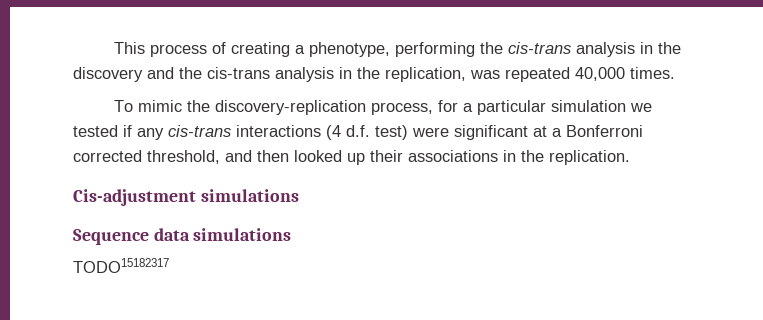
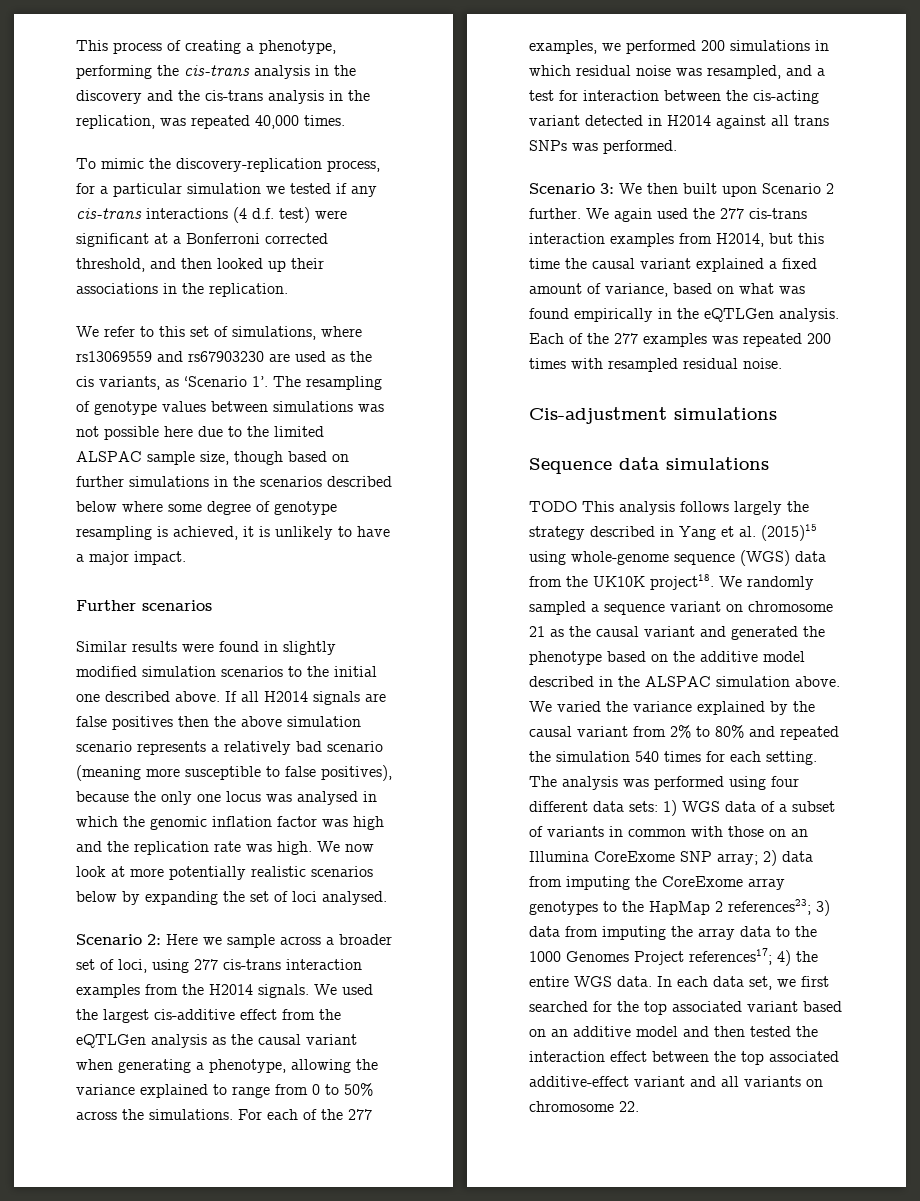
+ We refer to this set of simulations, where rs13069559 and rs67903230 are used as the cis variants, as ‘Scenario 1’. The resampling of genotype values between simulations was not possible here due to the limited ALSPAC sample size, though based on further simulations in the scenarios described below where some degree of genotype resampling is achieved, it is unlikely to have a major impact.
+ Further scenarios
+ Similar results were found in slightly modified simulation scenarios to the initial one described above. If all H2014 signals are false positives then the above simulation scenario represents a relatively bad scenario (meaning more susceptible to false positives), because the only one locus was analysed in which the genomic inflation factor was high and the replication rate was high. We now look at more potentially realistic scenarios below by expanding the set of loci analysed.
+ Scenario 2: Here we sample across a broader set of loci, using 277 cis-trans interaction examples from the H2014 signals. We used the largest cis-additive effect from the eQTLGen analysis as the causal variant when generating a phenotype, allowing the variance explained to range from 0 to 50% across the simulations. For each of the 277 examples, we performed 200 simulations in which residual noise was resampled, and a test for interaction between the cis-acting variant detected in H2014 against all trans SNPs was performed.
+ Scenario 3: We then built upon Scenario 2 further. We again used the 277 cis-trans interaction examples from H2014, but this time the causal variant explained a fixed amount of variance, based on what was found empirically in the eQTLGen analysis. Each of the 277 examples was repeated 200 times with resampled residual noise.
- TODO15182317
+ TODO This analysis follows largely the strategy described in Yang et al. (2015)15 using whole-genome sequence (WGS) data from the UK10K project18. We randomly sampled a sequence variant on chromosome 21 as the causal variant and generated the phenotype based on the additive model described in the ALSPAC simulation above. We varied the variance explained by the causal variant from 2% to 80% and repeated the simulation 540 times for each setting. The analysis was performed using four different data sets: 1) WGS data of a subset of variants in common with those on an Illumina CoreExome SNP array; 2) data from imputing the CoreExome array genotypes to the HapMap 2 references23; 3) data from imputing the array data to the 1000 Genomes Project references17; 4) the entire WGS data. In each data set, we first searched for the top associated variant based on an additive model and then tested the interaction effect between the top associated additive-effect variant and all variants on chromosome 22.

